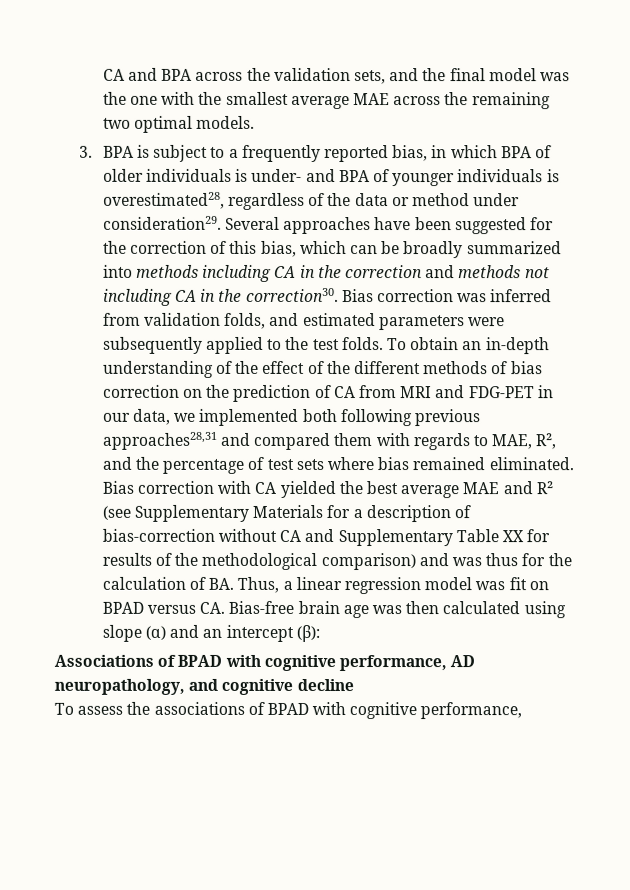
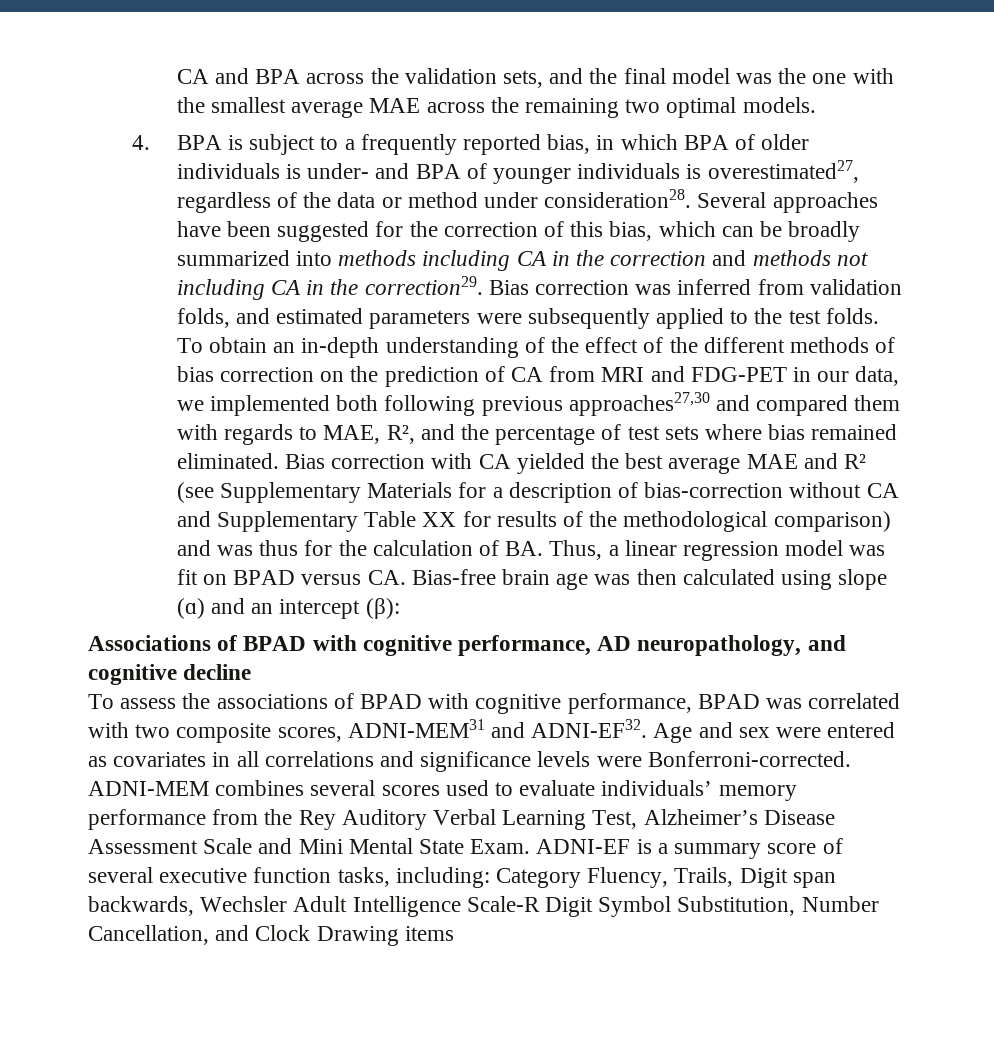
- 3. BPA is subject to a frequently reported bias, in which BPA of older individuals is under- and BPA of younger individuals is overestimated28, regardless of the data or method under consideration29.
+ 4. BPA is subject to a frequently reported bias, in which BPA of older individuals is under- and BPA of younger individuals is overestimated27, regardless of the data or method under consideration28.
- Several approaches have been suggested for the correction of this bias, which can be broadly summarized into methods including CA in the correction and methods not including CA in the correction30.
+ Several approaches have been suggested for the correction of this bias, which can be broadly summarized into methods including CA in the correction and methods not including CA in the correction29.
- To obtain an in-depth understanding of the effect of the different methods of bias correction on the prediction of CA from MRI and FDG-PET in our data, we implemented both following previous approaches28,31 and compared them with regards to MAE, R², and the percentage of test sets where bias remained eliminated.
+ To obtain an in-depth understanding of the effect of the different methods of bias correction on the prediction of CA from MRI and FDG-PET in our data, we implemented both following previous approaches27,30 and compared them with regards to MAE, R², and the percentage of test sets where bias remained eliminated.
- To assess the associations of BPAD with cognitive performance,
+ To assess the associations of BPAD with cognitive performance, BPAD was correlated with two composite scores, ADNI-MEM31 and ADNI-EF32. Age and sex were entered as covariates in all correlations and significance levels were Bonferroni-corrected. ADNI-MEM combines several scores used to evaluate individuals’ memory performance from the Rey Auditory Verbal Learning Test, Alzheimer’s Disease Assessment Scale and Mini Mental State Exam. ADNI-EF is a summary score of several executive function tasks, including: Category Fluency, Trails, Digit span backwards, Wechsler Adult Intelligence Scale-R Digit Symbol Substitution, Number Cancellation, and Clock Drawing items

